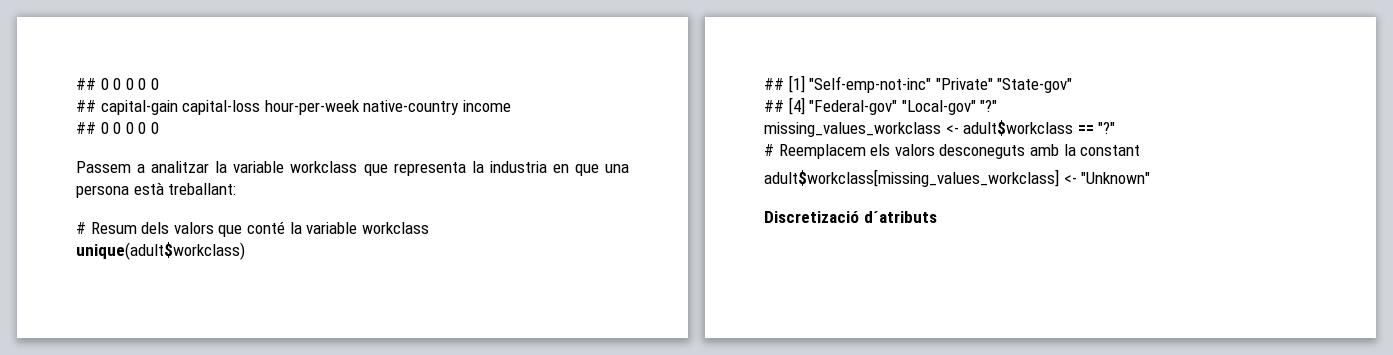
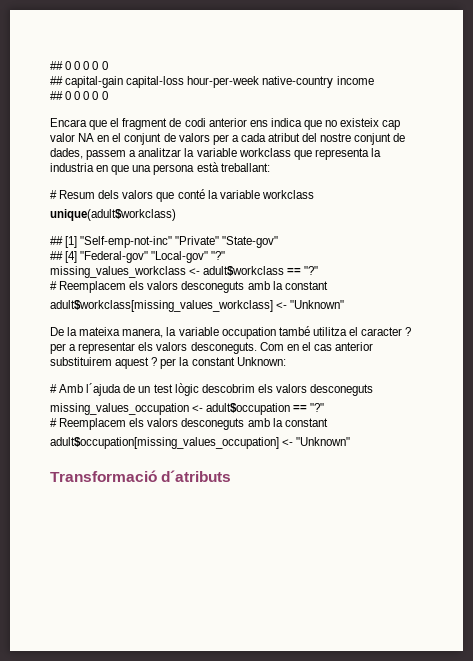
- Passem a analitzar la variable workclass que representa la industria en que una persona està treballant:
+ Encara que el fragment de codi anterior ens indica que no existeix cap valor NA en el conjunt de valors per a cada atribut del nostre conjunt de dades, passem a analitzar la variable workclass que representa la industria en que una persona està treballant:
- Discretizació d´atributs
+ De la mateixa manera, la variable occupation també utilitza el caracter ? per a representar els valors desconeguts. Com en el cas anterior substituirem aquest ? per la constant Unknown:
+ # Amb l´ajuda de un test lògic descobrim els valors desconeguts
+ missing_values_occupation <- adult$occupation == "?"
+ # Reemplacem els valors desconeguts amb la constant
+ adult$occupation[missing_values_occupation] <- "Unknown"
+ Transformació d´atributs

